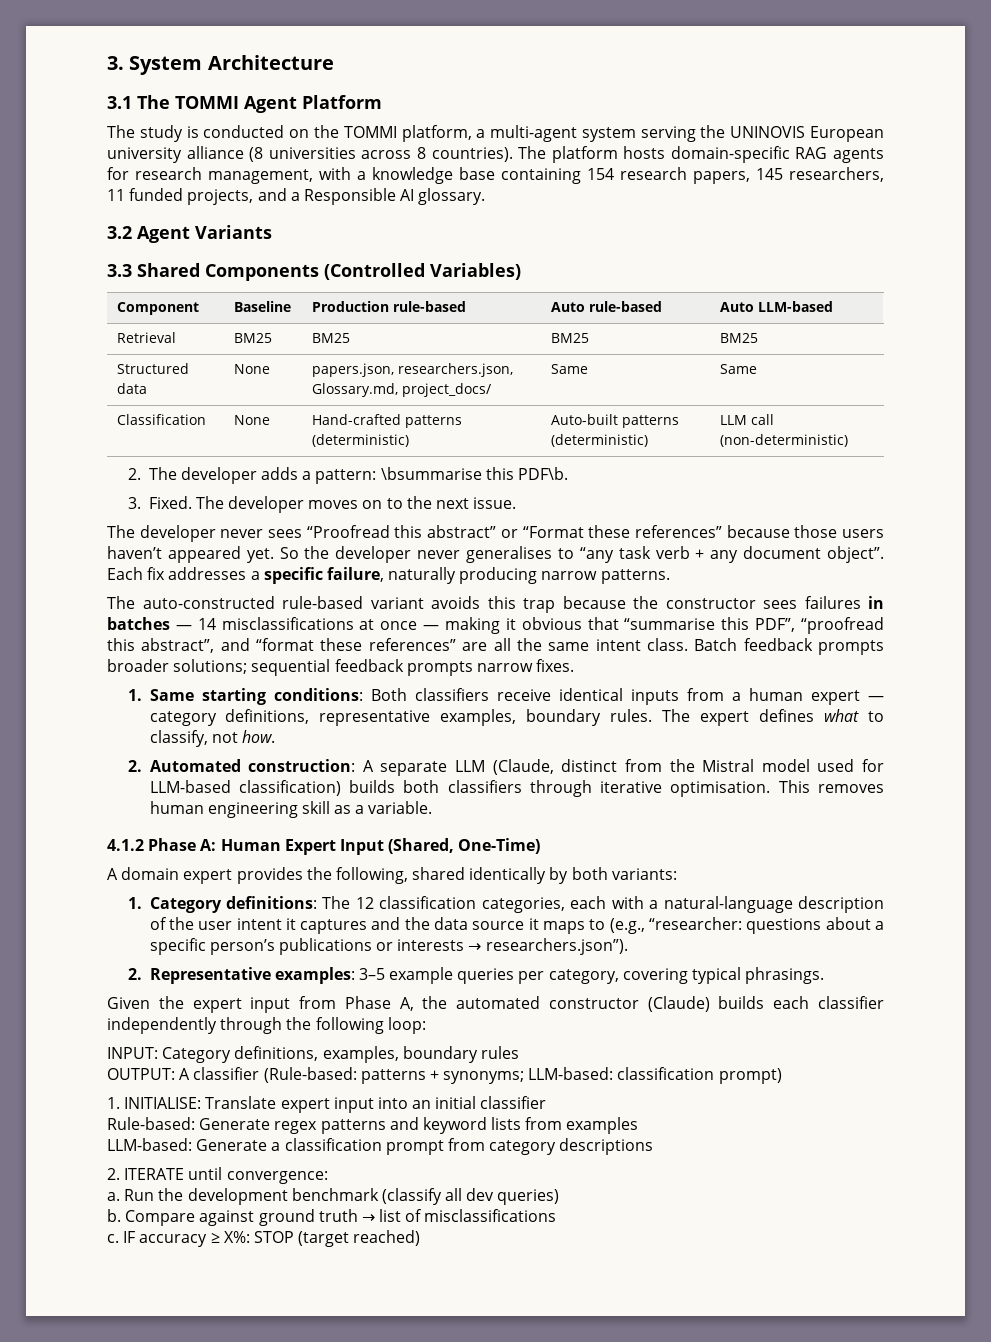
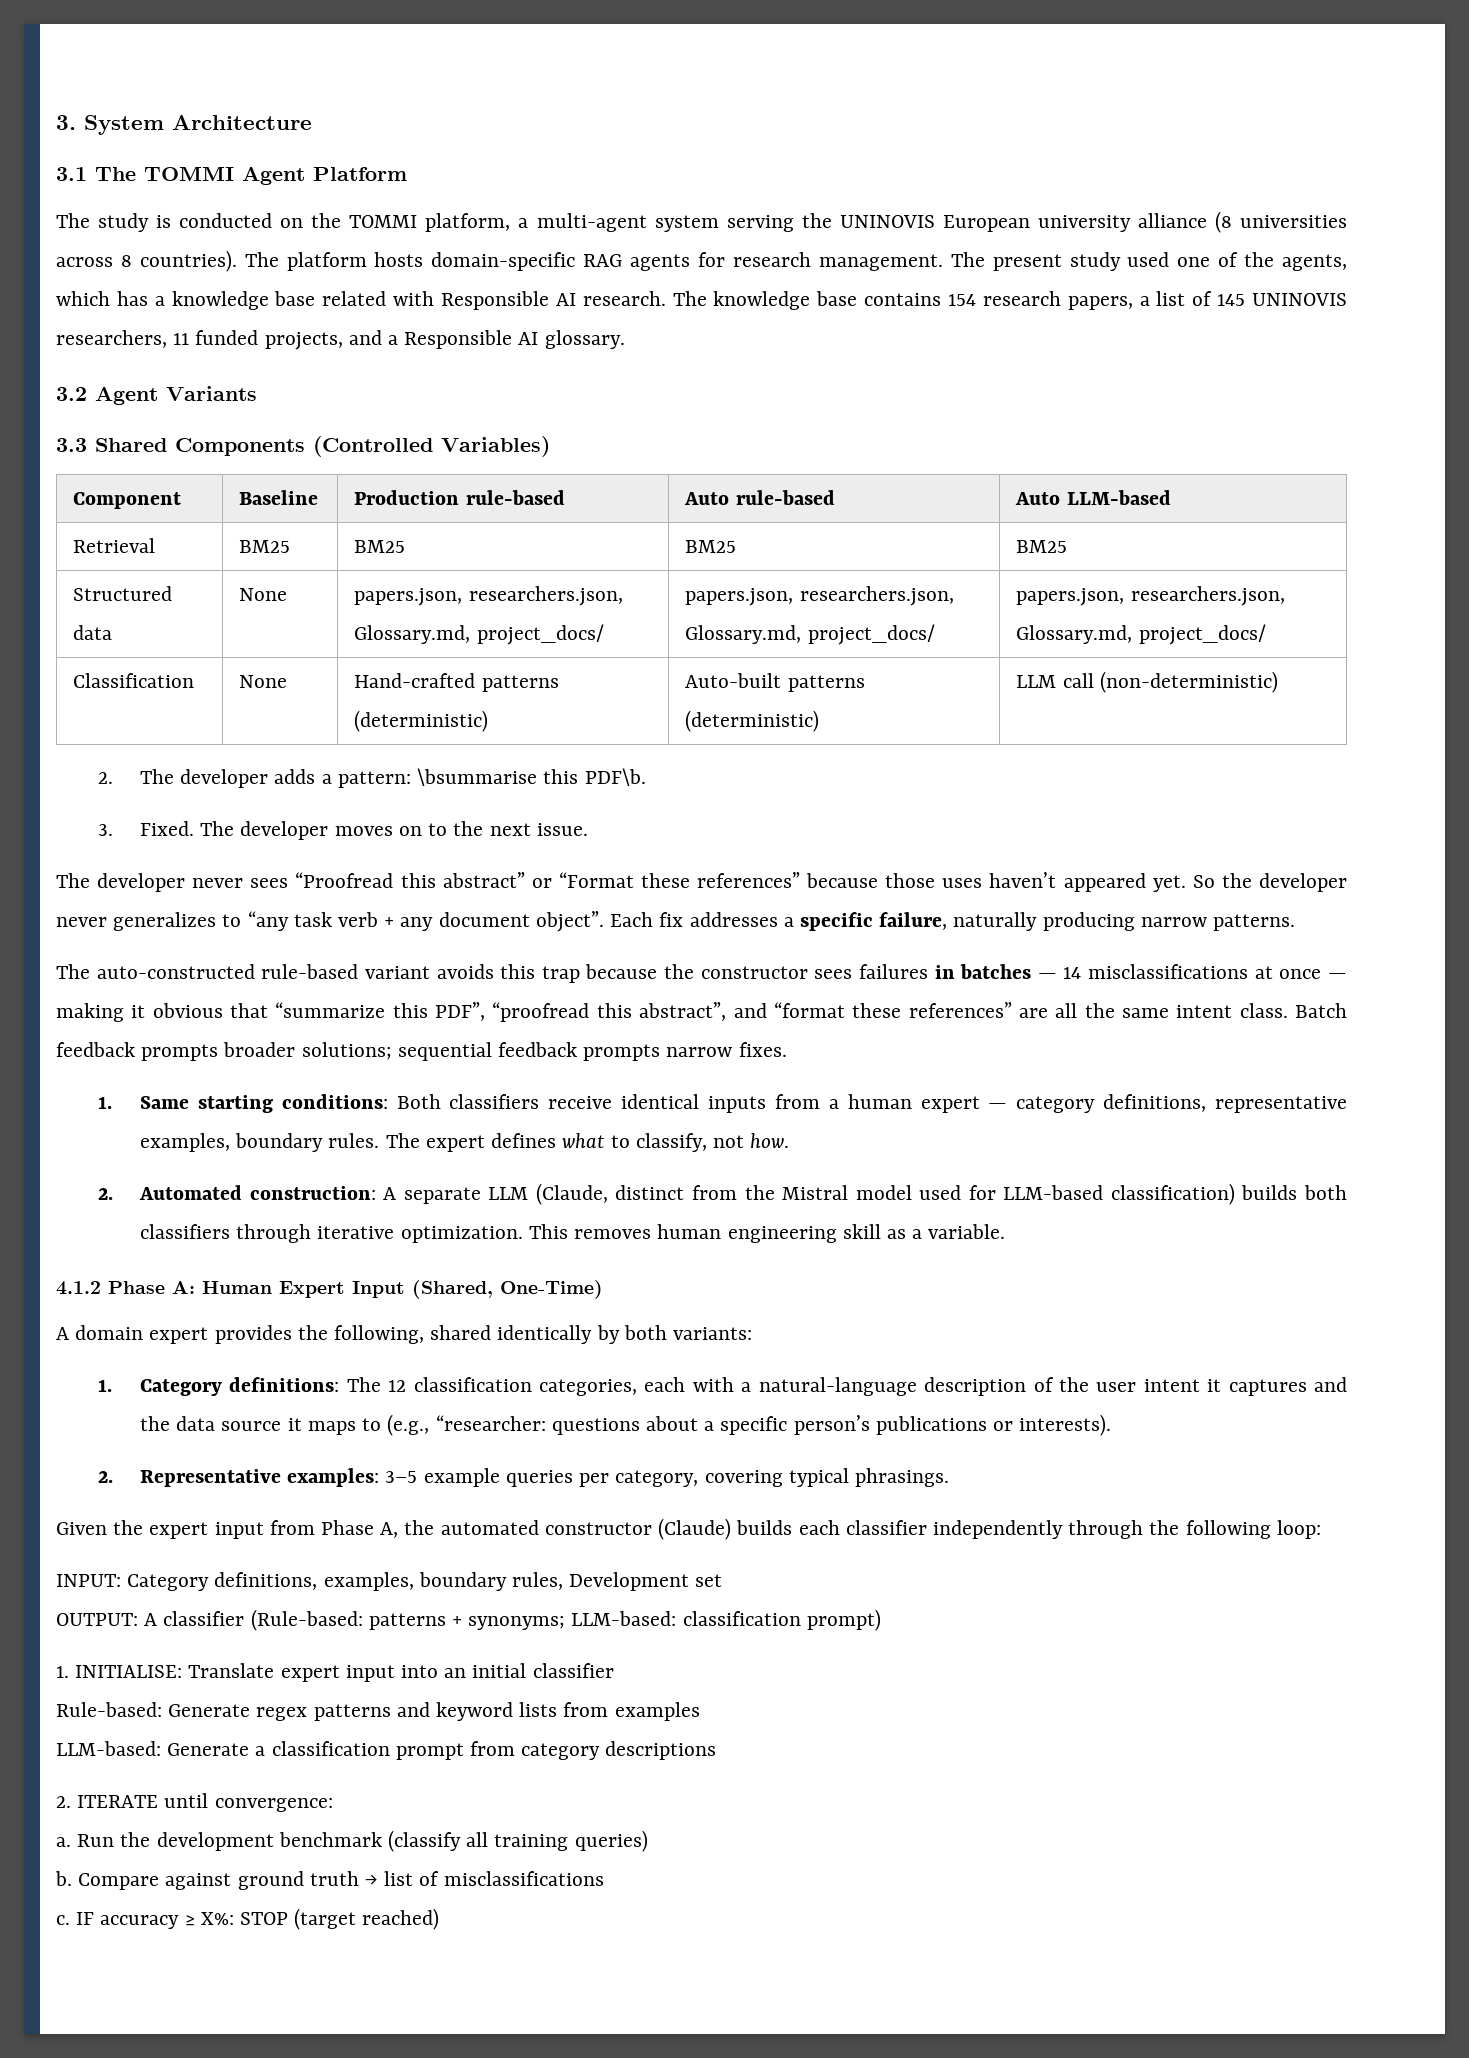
- The platform hosts domain-specific RAG agents for research management, with a knowledge base containing 154 research papers, 145 researchers, 11 funded projects, and a Responsible AI glossary.
+ The platform hosts domain-specific RAG agents for research management. The present study used one of the agents, which has a knowledge base related with Responsible AI research. The knowledge base contains 154 research papers, a list of 145 UNINOVIS researchers, 11 funded projects, and a Responsible AI glossary.
- Structured data | None | papers.json, researchers.json, Glossary.md, project_docs/ | Same | Same
+ Structured data | None | papers.json, researchers.json, Glossary.md, project_docs/ | papers.json, researchers.json, Glossary.md, project_docs/ | papers.json, researchers.json, Glossary.md, project_docs/
- The developer never sees “Proofread this abstract” or “Format these references” because those users haven’t appeared yet.
+ The developer never sees “Proofread this abstract” or “Format these references” because those uses haven’t appeared yet.
- So the developer never generalises to “any task verb + any document object”.
+ So the developer never generalizes to “any task verb + any document object”.
- The auto-constructed rule-based variant avoids this trap because the constructor sees failures in batches — 14 misclassifications at once — making it obvious that “summarise this PDF”, “proofread this abstract”, and “format these references” are all the same intent class.
+ The auto-constructed rule-based variant avoids this trap because the constructor sees failures in batches — 14 misclassifications at once — making it obvious that “summarize this PDF”, “proofread this abstract”, and “format these references” are all the same intent class.
- 2. Automated construction: A separate LLM (Claude, distinct from the Mistral model used for LLM-based classification) builds both classifiers through iterative optimisation.
+ 2. Automated construction: A separate LLM (Claude, distinct from the Mistral model used for LLM-based classification) builds both classifiers through iterative optimization.
- 1. Category definitions: The 12 classification categories, each with a natural-language description of the user intent it captures and the data source it maps to (e.g., “researcher: questions about a specific person’s publications or interests → researchers.json”).
+ 1. Category definitions: The 12 classification categories, each with a natural-language description of the user intent it captures and the data source it maps to (e.g., “researcher: questions about a specific person’s publications or interests).
- INPUT: Category definitions, examples, boundary rules
+ INPUT: Category definitions, examples, boundary rules, Development set
- Run the development benchmark (classify all dev queries)
+ Run the development benchmark (classify all training queries)

